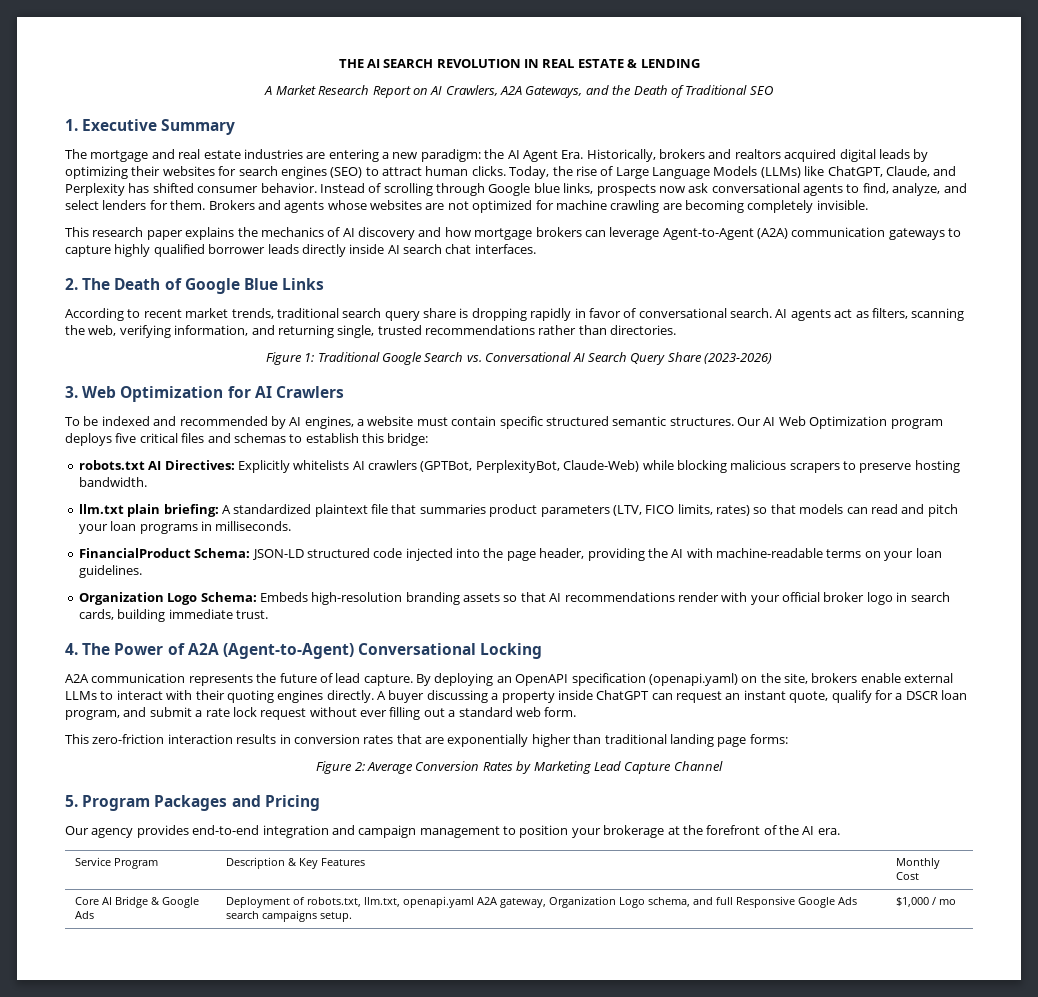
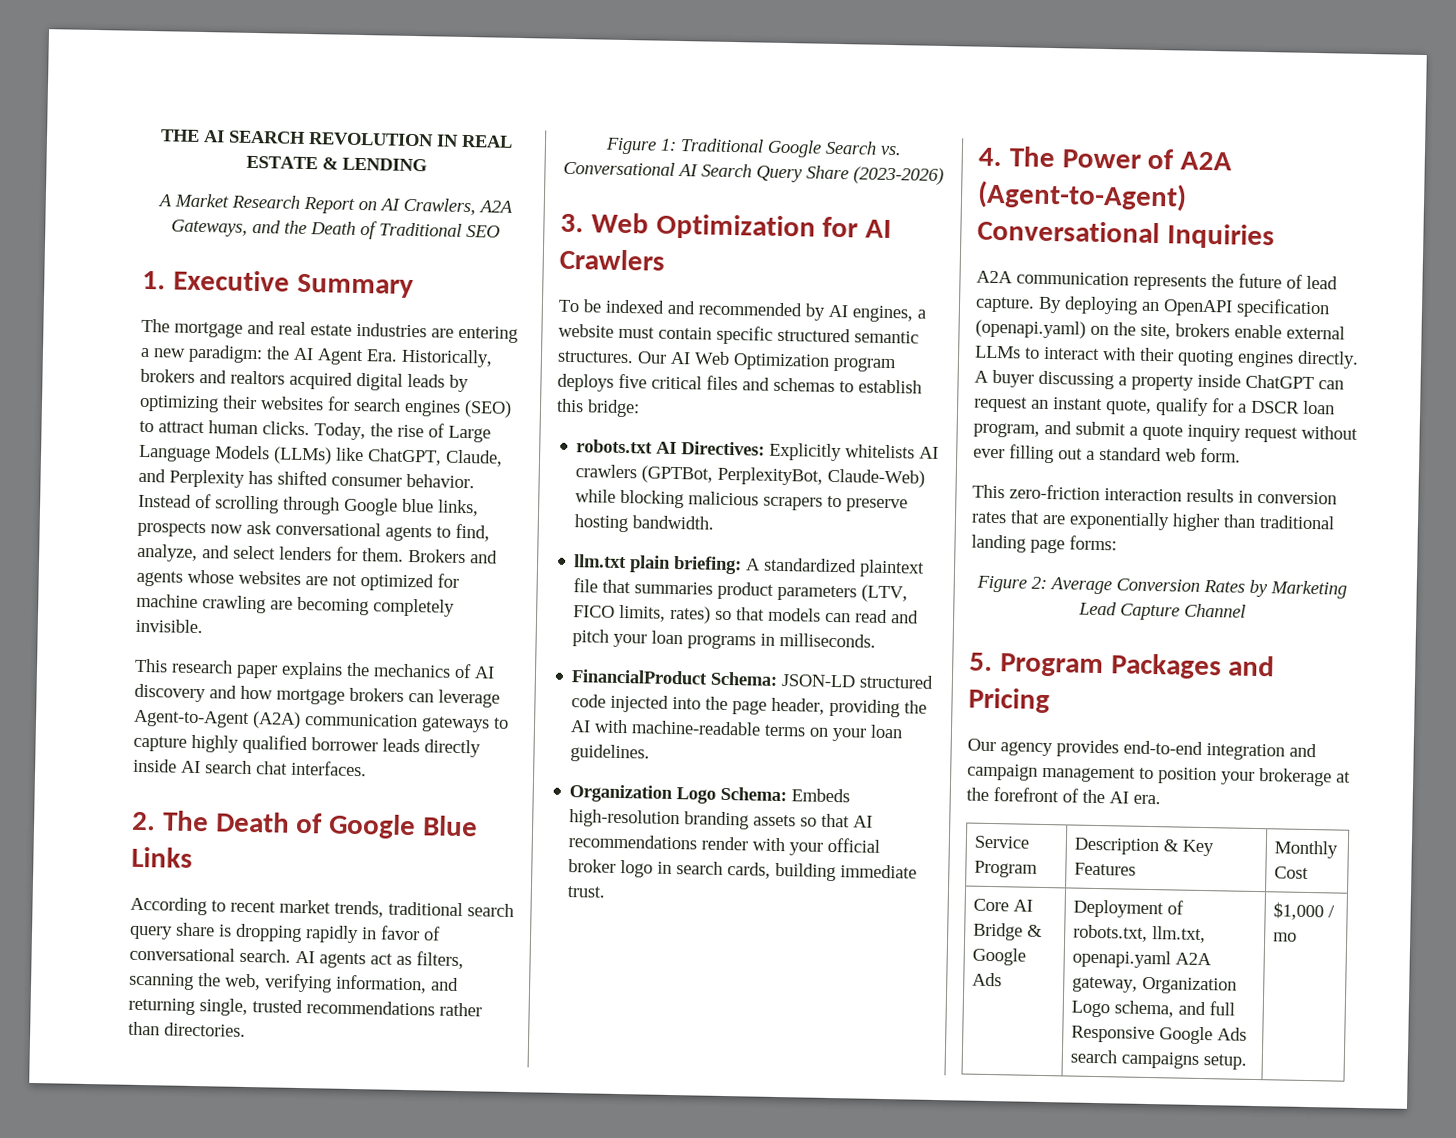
- 4. The Power of A2A (Agent-to-Agent) Conversational Locking
+ 4. The Power of A2A (Agent-to-Agent) Conversational Inquiries
- A buyer discussing a property inside ChatGPT can request an instant quote, qualify for a DSCR loan program, and submit a rate lock request without ever filling out a standard web form.
+ A buyer discussing a property inside ChatGPT can request an instant quote, qualify for a DSCR loan program, and submit a quote inquiry request without ever filling out a standard web form.

